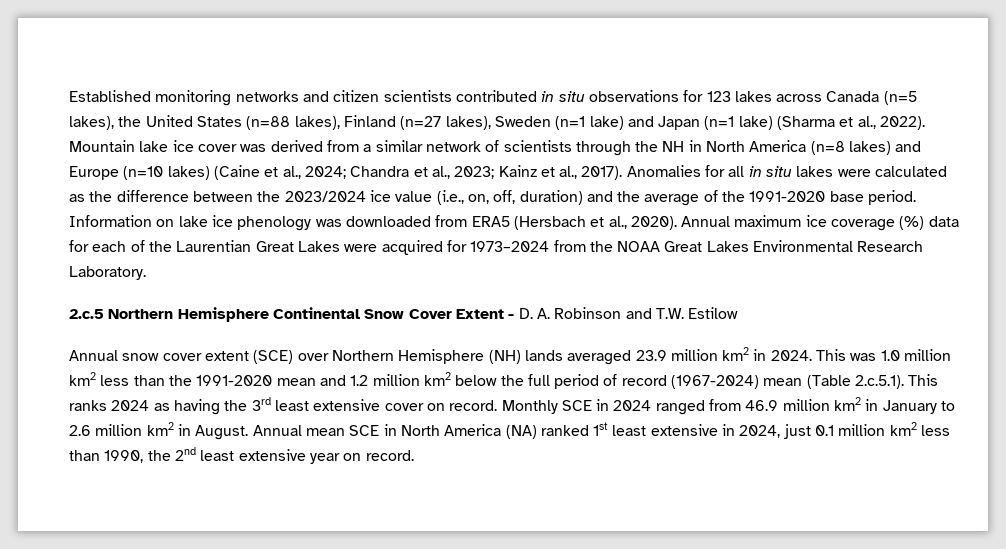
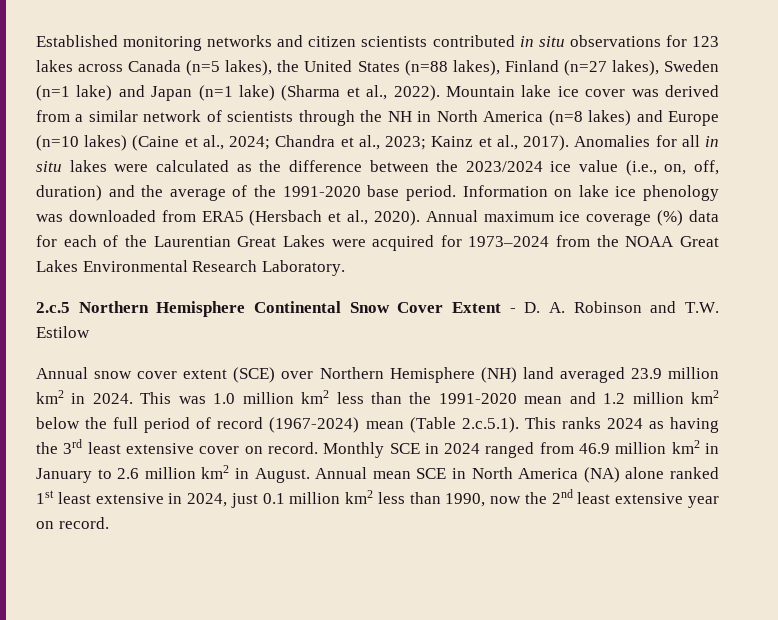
- Annual snow cover extent (SCE) over Northern Hemisphere (NH) lands averaged 23.9 million km2 in 2024.
+ Annual snow cover extent (SCE) over Northern Hemisphere (NH) land averaged 23.9 million km2 in 2024.
- Annual mean SCE in North America (NA) ranked 1st least extensive in 2024, just 0.1 million km2 less than 1990, the 2nd least extensive year on record.
+ Annual mean SCE in North America (NA) alone ranked 1st least extensive in 2024, just 0.1 million km2 less than 1990, now the 2nd least extensive year on record.

